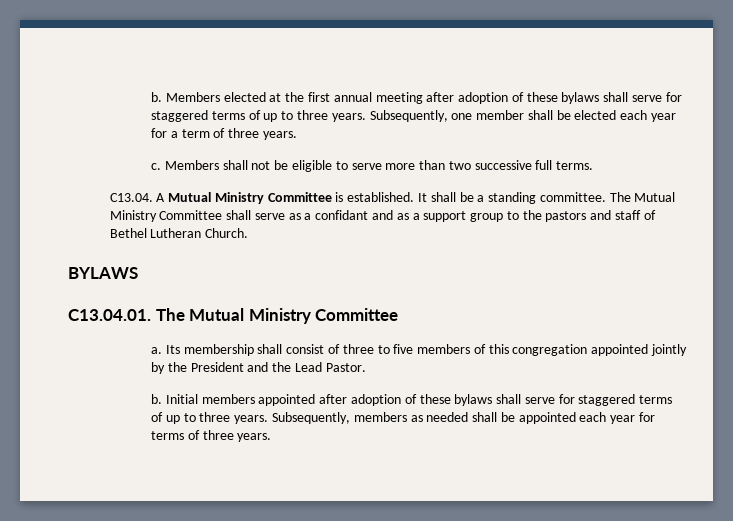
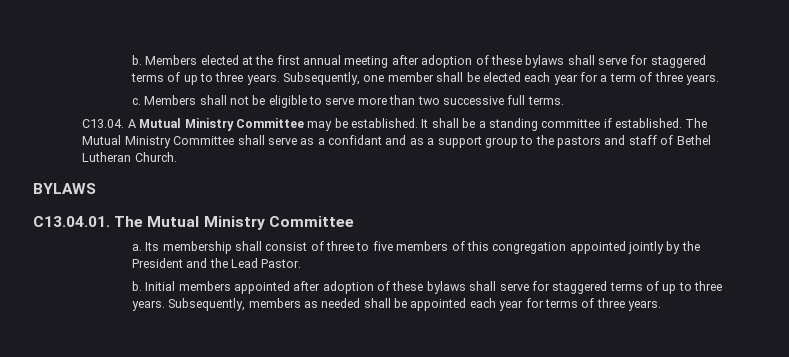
- C13.04. A Mutual Ministry Committee is established.
+ C13.04. A Mutual Ministry Committee may be established.
- It shall be a standing committee.
+ It shall be a standing committee if established.

